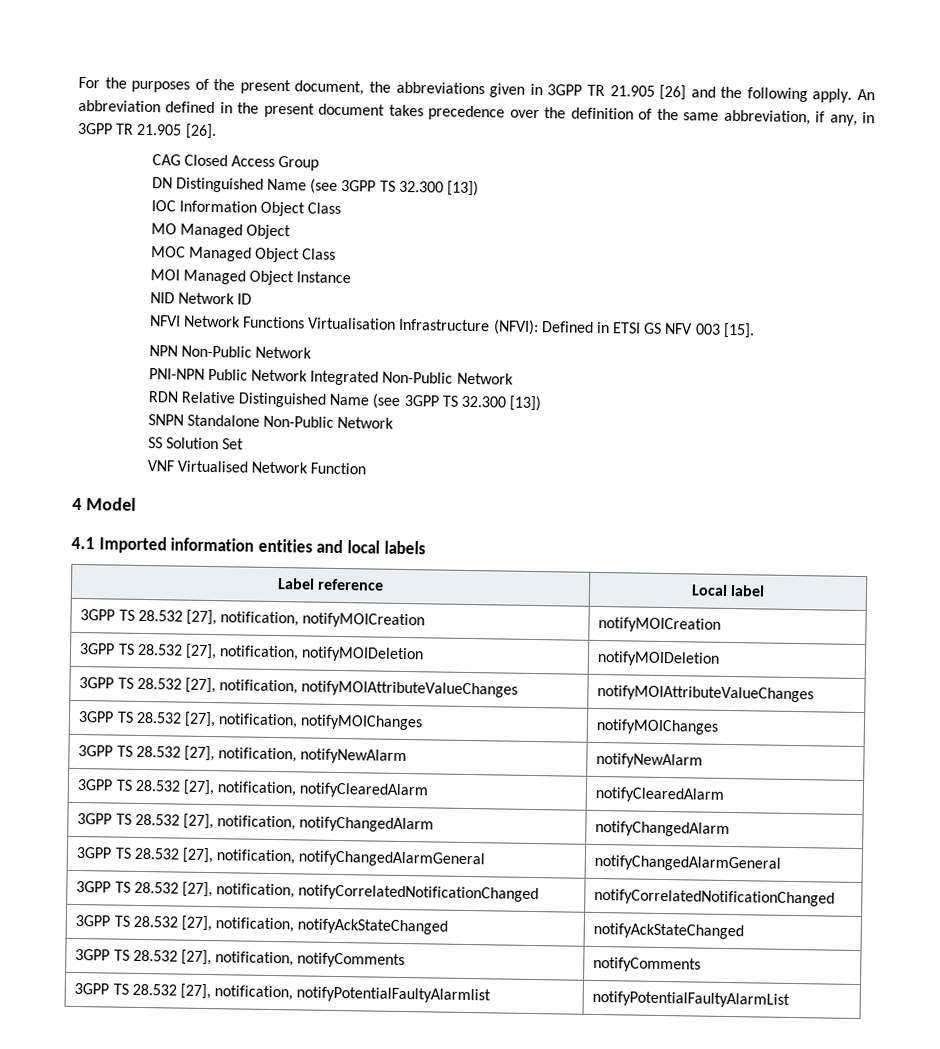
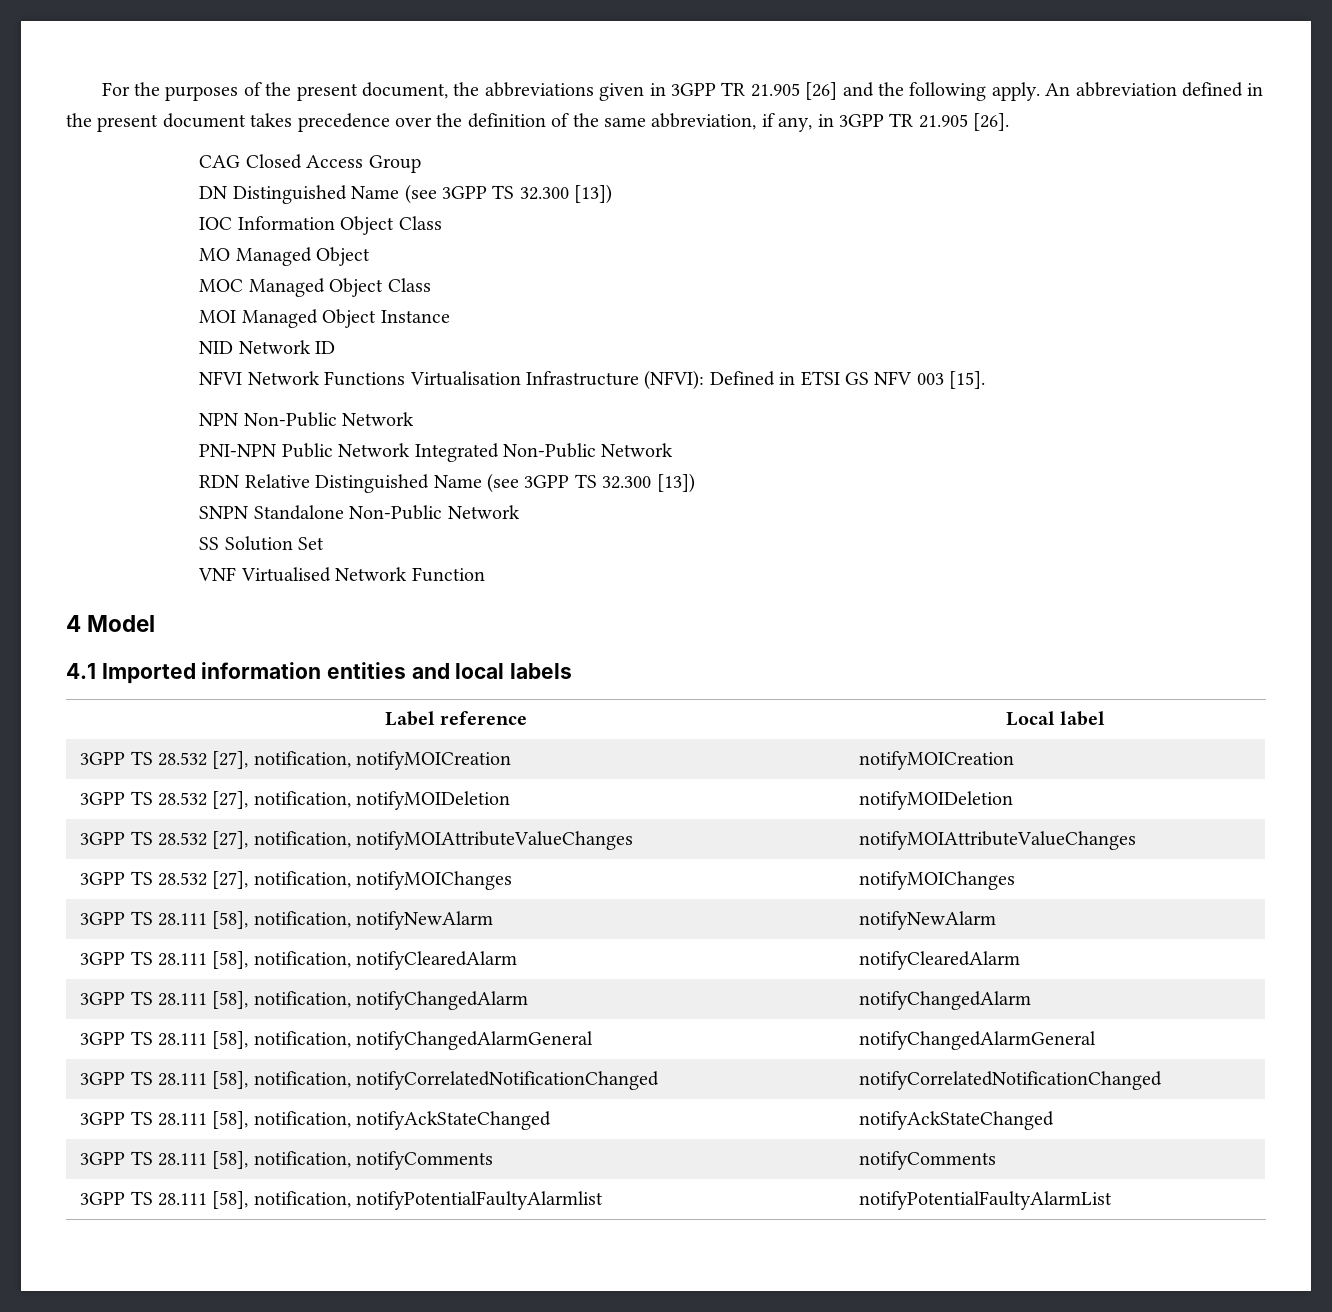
- 3GPP TS 28.532 [27], notification, notifyNewAlarm | notifyNewAlarm
+ 3GPP TS 28.111 [58], notification, notifyNewAlarm | notifyNewAlarm
- 3GPP TS 28.532 [27], notification, notifyClearedAlarm | notifyClearedAlarm
+ 3GPP TS 28.111 [58], notification, notifyClearedAlarm | notifyClearedAlarm
- 3GPP TS 28.532 [27], notification, notifyChangedAlarm | notifyChangedAlarm
+ 3GPP TS 28.111 [58], notification, notifyChangedAlarm | notifyChangedAlarm
- 3GPP TS 28.532 [27], notification, notifyChangedAlarmGeneral | notifyChangedAlarmGeneral
+ 3GPP TS 28.111 [58], notification, notifyChangedAlarmGeneral | notifyChangedAlarmGeneral
- 3GPP TS 28.532 [27], notification, notifyCorrelatedNotificationChanged | notifyCorrelatedNotificationChanged
+ 3GPP TS 28.111 [58], notification, notifyCorrelatedNotificationChanged | notifyCorrelatedNotificationChanged
- 3GPP TS 28.532 [27], notification, notifyAckStateChanged | notifyAckStateChanged
+ 3GPP TS 28.111 [58], notification, notifyAckStateChanged | notifyAckStateChanged
- 3GPP TS 28.532 [27], notification, notifyComments | notifyComments
+ 3GPP TS 28.111 [58], notification, notifyComments | notifyComments
- 3GPP TS 28.532 [27], notification, notifyPotentialFaultyAlarmlist | notifyPotentialFaultyAlarmList
+ 3GPP TS 28.111 [58], notification, notifyPotentialFaultyAlarmlist | notifyPotentialFaultyAlarmList

